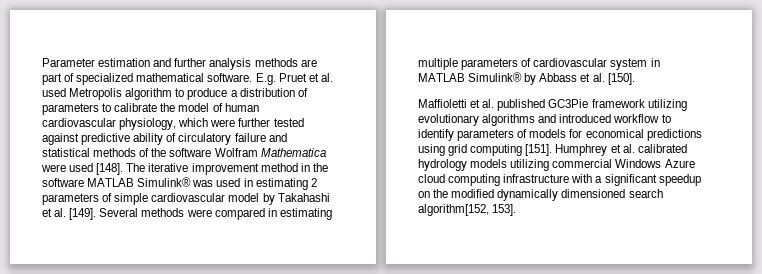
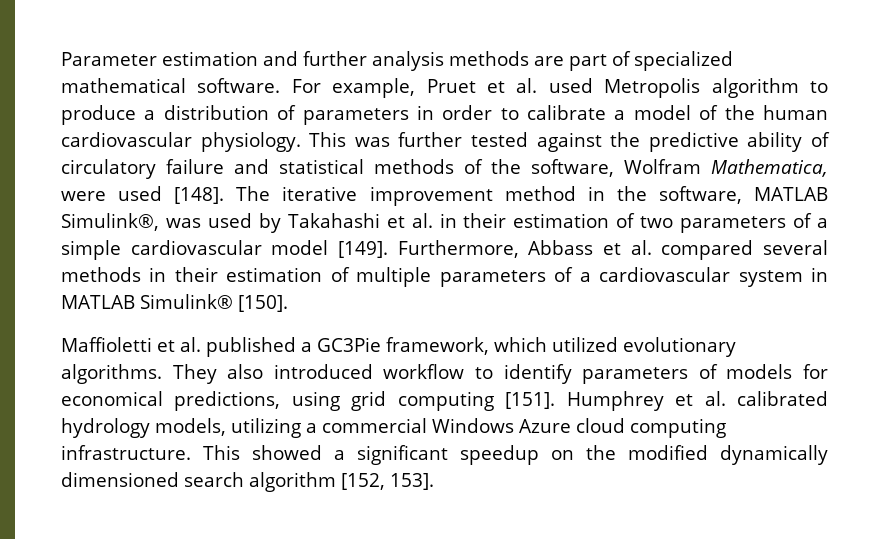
- E.g. Pruet et al. used Metropolis algorithm to produce a distribution of parameters to calibrate the model of human cardiovascular physiology, which were further tested against predictive ability of circulatory failure and statistical methods of the software Wolfram Mathematica were used [148].
+ For example, Pruet et al. used Metropolis algorithm to produce a distribution of parameters in order to calibrate a model of the human cardiovascular physiology. This was further tested against the predictive ability of circulatory failure and statistical methods of the software, Wolfram Mathematica, were used [148].
- The iterative improvement method in the software MATLAB Simulink® was used in estimating 2 parameters of simple cardiovascular model by Takahashi et al. [149]. Several methods were compared in estimating multiple parameters of cardiovascular system in MATLAB Simulink® by Abbass et al. [150].
+ The iterative improvement method in the software, MATLAB Simulink®, was used by Takahashi et al. in their estimation of two parameters of a simple cardiovascular model [149]. Furthermore, Abbass et al. compared several methods in their estimation of multiple parameters of a cardiovascular system in MATLAB Simulink® [150].
- Maffioletti et al. published GC3Pie framework utilizing evolutionary algorithms and introduced workflow to identify parameters of models for economical predictions using grid computing [151].
+ Maffioletti et al. published a GC3Pie framework, which utilized evolutionary algorithms. They also introduced workflow to identify parameters of models for economical predictions, using grid computing [151].
- Humphrey et al. calibrated hydrology models utilizing commercial Windows Azure cloud computing infrastructure with a significant speedup on the modified dynamically dimensioned search algorithm[152, 153].
+ Humphrey et al. calibrated hydrology models, utilizing a commercial Windows Azure cloud computing infrastructure. This showed a significant speedup on the modified dynamically dimensioned search algorithm [152, 153].

